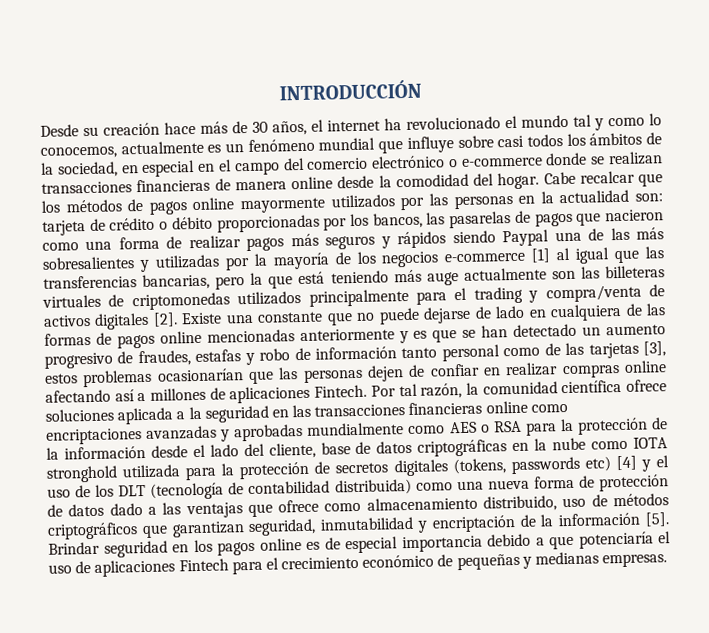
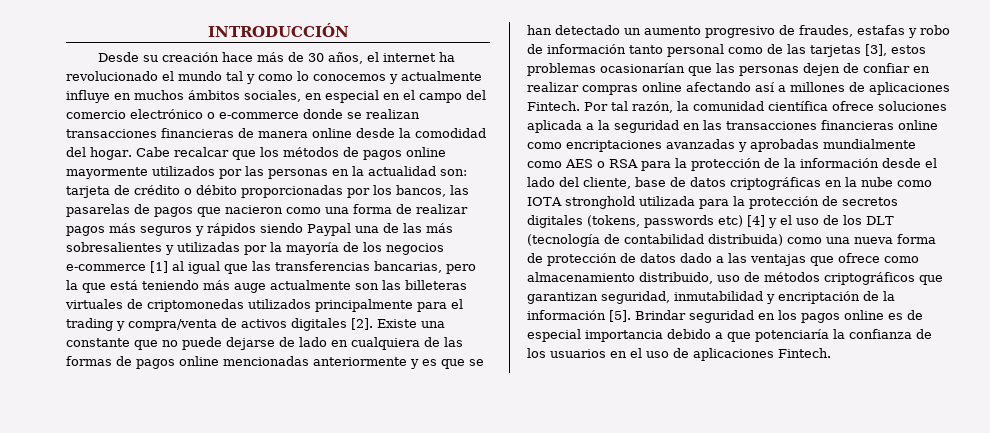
- Desde su creación hace más de 30 años, el internet ha revolucionado el mundo tal y como lo conocemos, actualmente es un fenómeno mundial que influye sobre casi todos los ámbitos de la sociedad, en especial en el campo del comercio electrónico o e-commerce donde se realizan transacciones financieras de manera online desde la comodidad del hogar.
+ Desde su creación hace más de 30 años, el internet ha revolucionado el mundo tal y como lo conocemos y actualmente influye en muchos ámbitos sociales, en especial en el campo del comercio electrónico o e-commerce donde se realizan transacciones financieras de manera online desde la comodidad del hogar.
- Brindar seguridad en los pagos online es de especial importancia debido a que potenciaría el uso de aplicaciones Fintech para el crecimiento económico de pequeñas y medianas empresas.
+ Brindar seguridad en los pagos online es de especial importancia debido a que potenciaría la confianza de los usuarios en el uso de aplicaciones Fintech.

